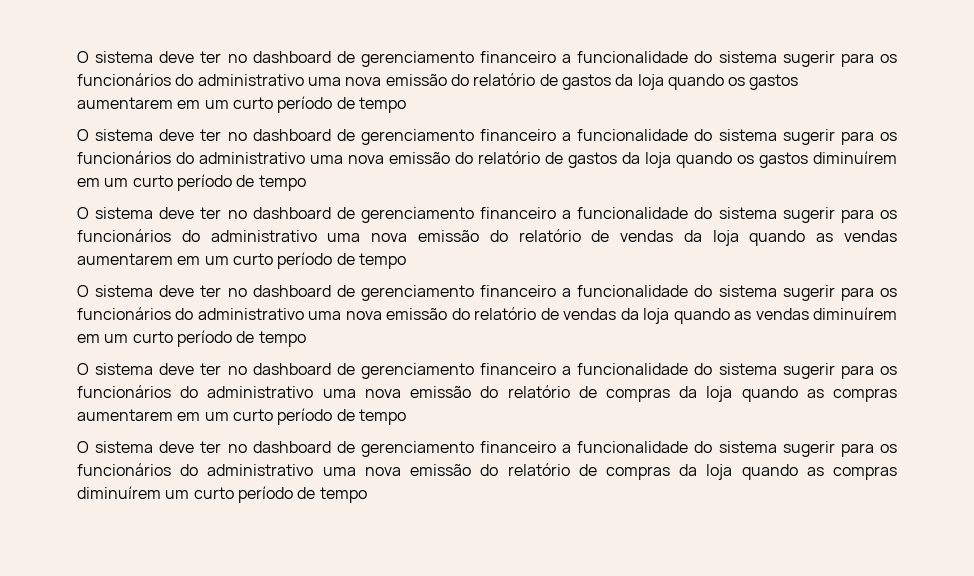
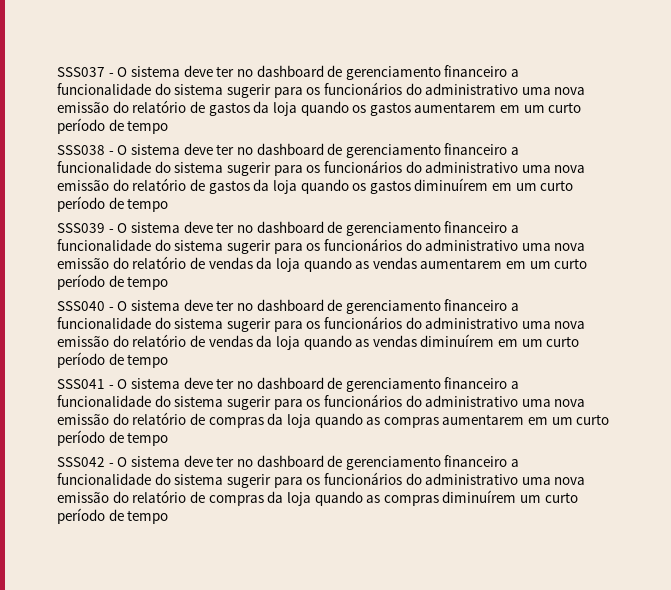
- O sistema deve ter no dashboard de gerenciamento financeiro a funcionalidade do sistema sugerir para os funcionários do administrativo uma nova emissão do relatório de gastos da loja quando os gastos aumentarem em um curto período de tempo
+ SSS037 - O sistema deve ter no dashboard de gerenciamento financeiro a funcionalidade do sistema sugerir para os funcionários do administrativo uma nova emissão do relatório de gastos da loja quando os gastos aumentarem em um curto período de tempo
- O sistema deve ter no dashboard de gerenciamento financeiro a funcionalidade do sistema sugerir para os funcionários do administrativo uma nova emissão do relatório de gastos da loja quando os gastos diminuírem em um curto período de tempo
+ SSS038 - O sistema deve ter no dashboard de gerenciamento financeiro a funcionalidade do sistema sugerir para os funcionários do administrativo uma nova emissão do relatório de gastos da loja quando os gastos diminuírem em um curto período de tempo
- O sistema deve ter no dashboard de gerenciamento financeiro a funcionalidade do sistema sugerir para os funcionários do administrativo uma nova emissão do relatório de vendas da loja quando as vendas aumentarem em um curto período de tempo
+ SSS039 - O sistema deve ter no dashboard de gerenciamento financeiro a funcionalidade do sistema sugerir para os funcionários do administrativo uma nova emissão do relatório de vendas da loja quando as vendas aumentarem em um curto período de tempo
- O sistema deve ter no dashboard de gerenciamento financeiro a funcionalidade do sistema sugerir para os funcionários do administrativo uma nova emissão do relatório de vendas da loja quando as vendas diminuírem em um curto período de tempo
+ SSS040 - O sistema deve ter no dashboard de gerenciamento financeiro a funcionalidade do sistema sugerir para os funcionários do administrativo uma nova emissão do relatório de vendas da loja quando as vendas diminuírem em um curto período de tempo
- O sistema deve ter no dashboard de gerenciamento financeiro a funcionalidade do sistema sugerir para os funcionários do administrativo uma nova emissão do relatório de compras da loja quando as compras aumentarem em um curto período de tempo
+ SSS041 - O sistema deve ter no dashboard de gerenciamento financeiro a funcionalidade do sistema sugerir para os funcionários do administrativo uma nova emissão do relatório de compras da loja quando as compras aumentarem em um curto período de tempo
- O sistema deve ter no dashboard de gerenciamento financeiro a funcionalidade do sistema sugerir para os funcionários do administrativo uma nova emissão do relatório de compras da loja quando as compras diminuírem um curto período de tempo
+ SSS042 - O sistema deve ter no dashboard de gerenciamento financeiro a funcionalidade do sistema sugerir para os funcionários do administrativo uma nova emissão do relatório de compras da loja quando as compras diminuírem um curto período de tempo

